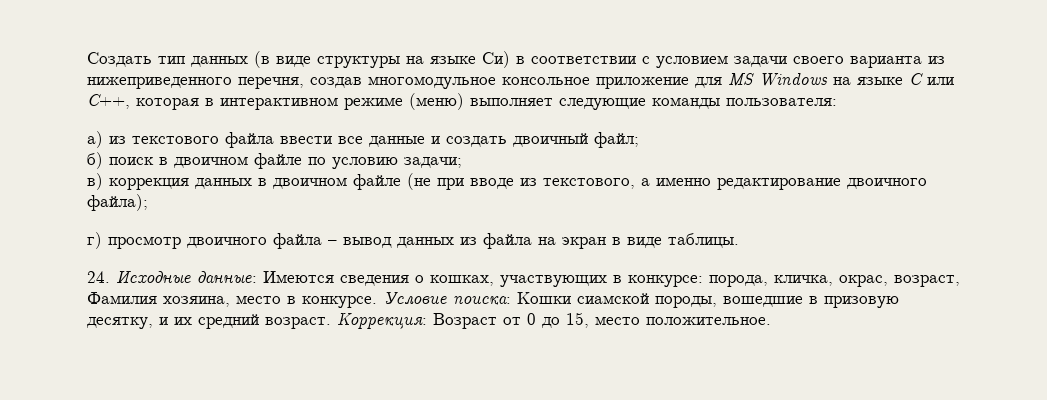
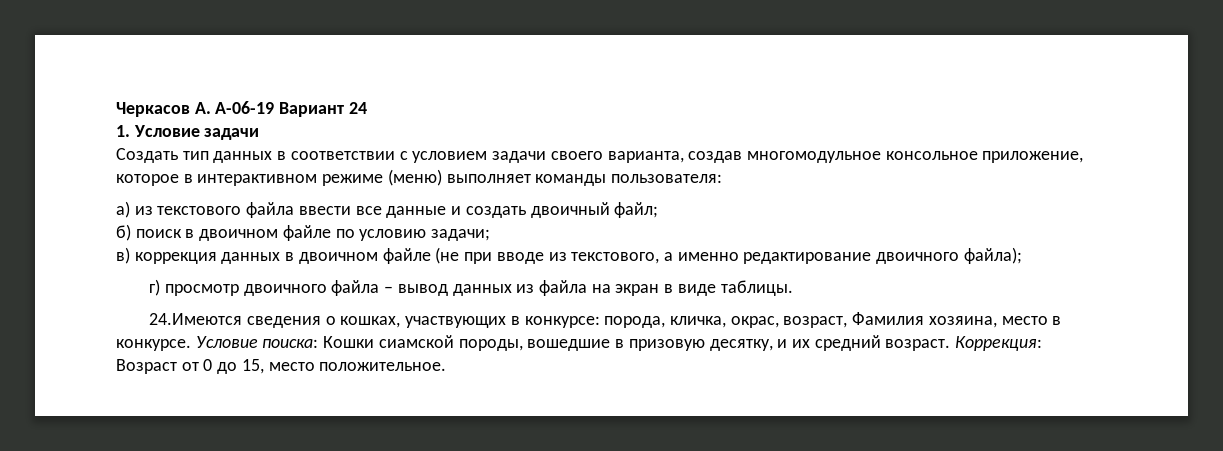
- Создать тип данных (в виде структуры на языке Си) в соответствии с условием задачи своего варианта из нижеприведенного перечня, создав многомодульное консольное приложение для MS Windows на языке C или C++, которая в интерактивном режиме (меню) выполняет следующие команды пользователя:
+ Черкасов А. А-06-19 Вариант 24
+ 1. Условие задачи
+ Создать тип данных в соответствии с условием задачи своего варианта, создав многомодульное консольное приложение, которое в интерактивном режиме (меню) выполняет команды пользователя:
- 24. Исходные данные: Имеются сведения о кошках, участвующих в конкурсе: порода, кличка, окрас, возраст, Фамилия хозяина, место в конкурсе.
+ 24.Имеются сведения о кошках, участвующих в конкурсе: порода, кличка, окрас, возраст, Фамилия хозяина, место в конкурсе.

